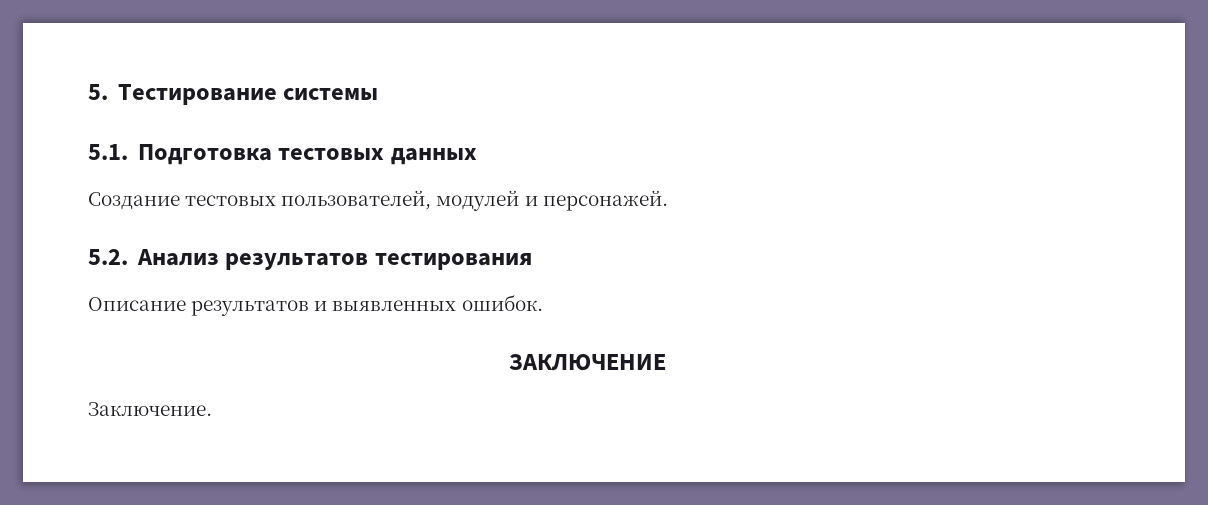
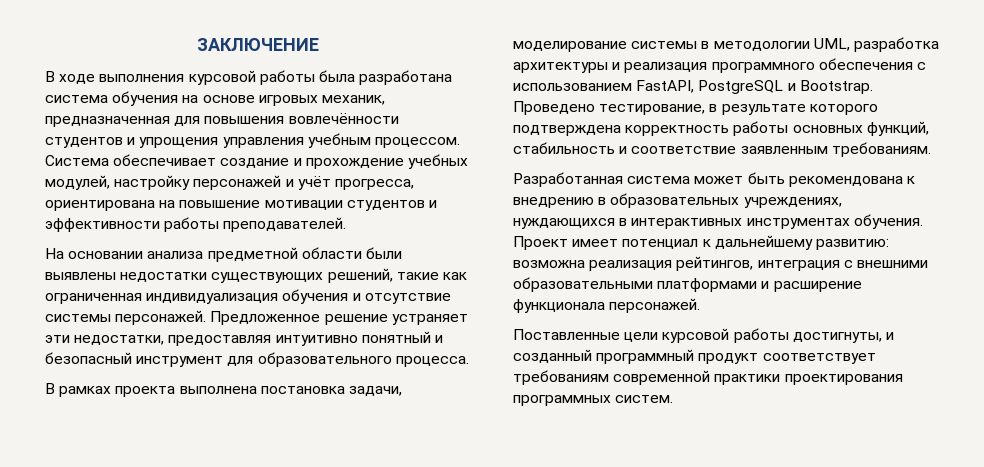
- 5. Тестирование системы
- 5.1. Подготовка тестовых данных
- Создание тестовых пользователей, модулей и персонажей.
- 5.2. Анализ результатов тестирования
- Описание результатов и выявленных ошибок.
  ЗАКЛЮЧЕНИЕ
- Заключение.
+ В ходе выполнения курсовой работы была разработана система обучения на основе игровых механик, предназначенная для повышения вовлечённости студентов и упрощения управления учебным процессом. Система обеспечивает создание и прохождение учебных модулей, настройку персонажей и учёт прогресса, ориентирована на повышение мотивации студентов и эффективности работы преподавателей.
+ На основании анализа предметной области были выявлены недостатки существующих решений, такие как ограниченная индивидуализация обучения и отсутствие системы персонажей. Предложенное решение устраняет эти недостатки, предоставляя интуитивно понятный и безопасный инструмент для образовательного процесса.
+ В рамках проекта выполнена постановка задачи, моделирование системы в методологии UML, разработка архитектуры и реализация программного обеспечения с использованием FastAPI, PostgreSQL и Bootstrap. Проведено тестирование, в результате которого подтверждена корректность работы основных функций, стабильность и соответствие заявленным требованиям.
+ Разработанная система может быть рекомендована к внедрению в образовательных учреждениях, нуждающихся в интерактивных инструментах обучения. Проект имеет потенциал к дальнейшему развитию: возможна реализация рейтингов, интеграция с внешними образовательными платформами и расширение функционала персонажей.
+ Поставленные цели курсовой работы достигнуты, и созданный программный продукт соответствует требованиям современной практики проектирования программных систем.

